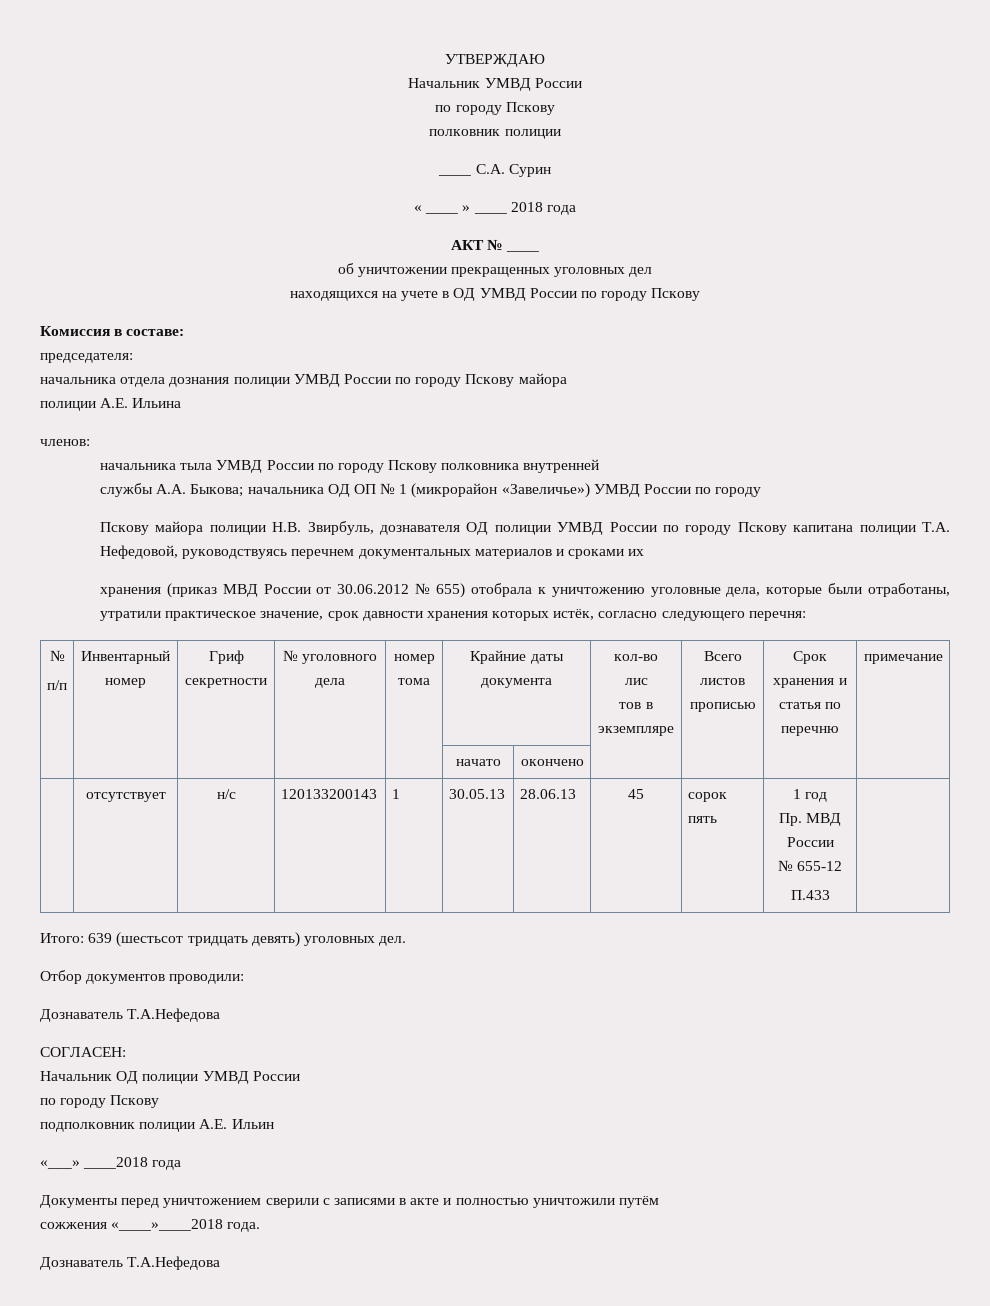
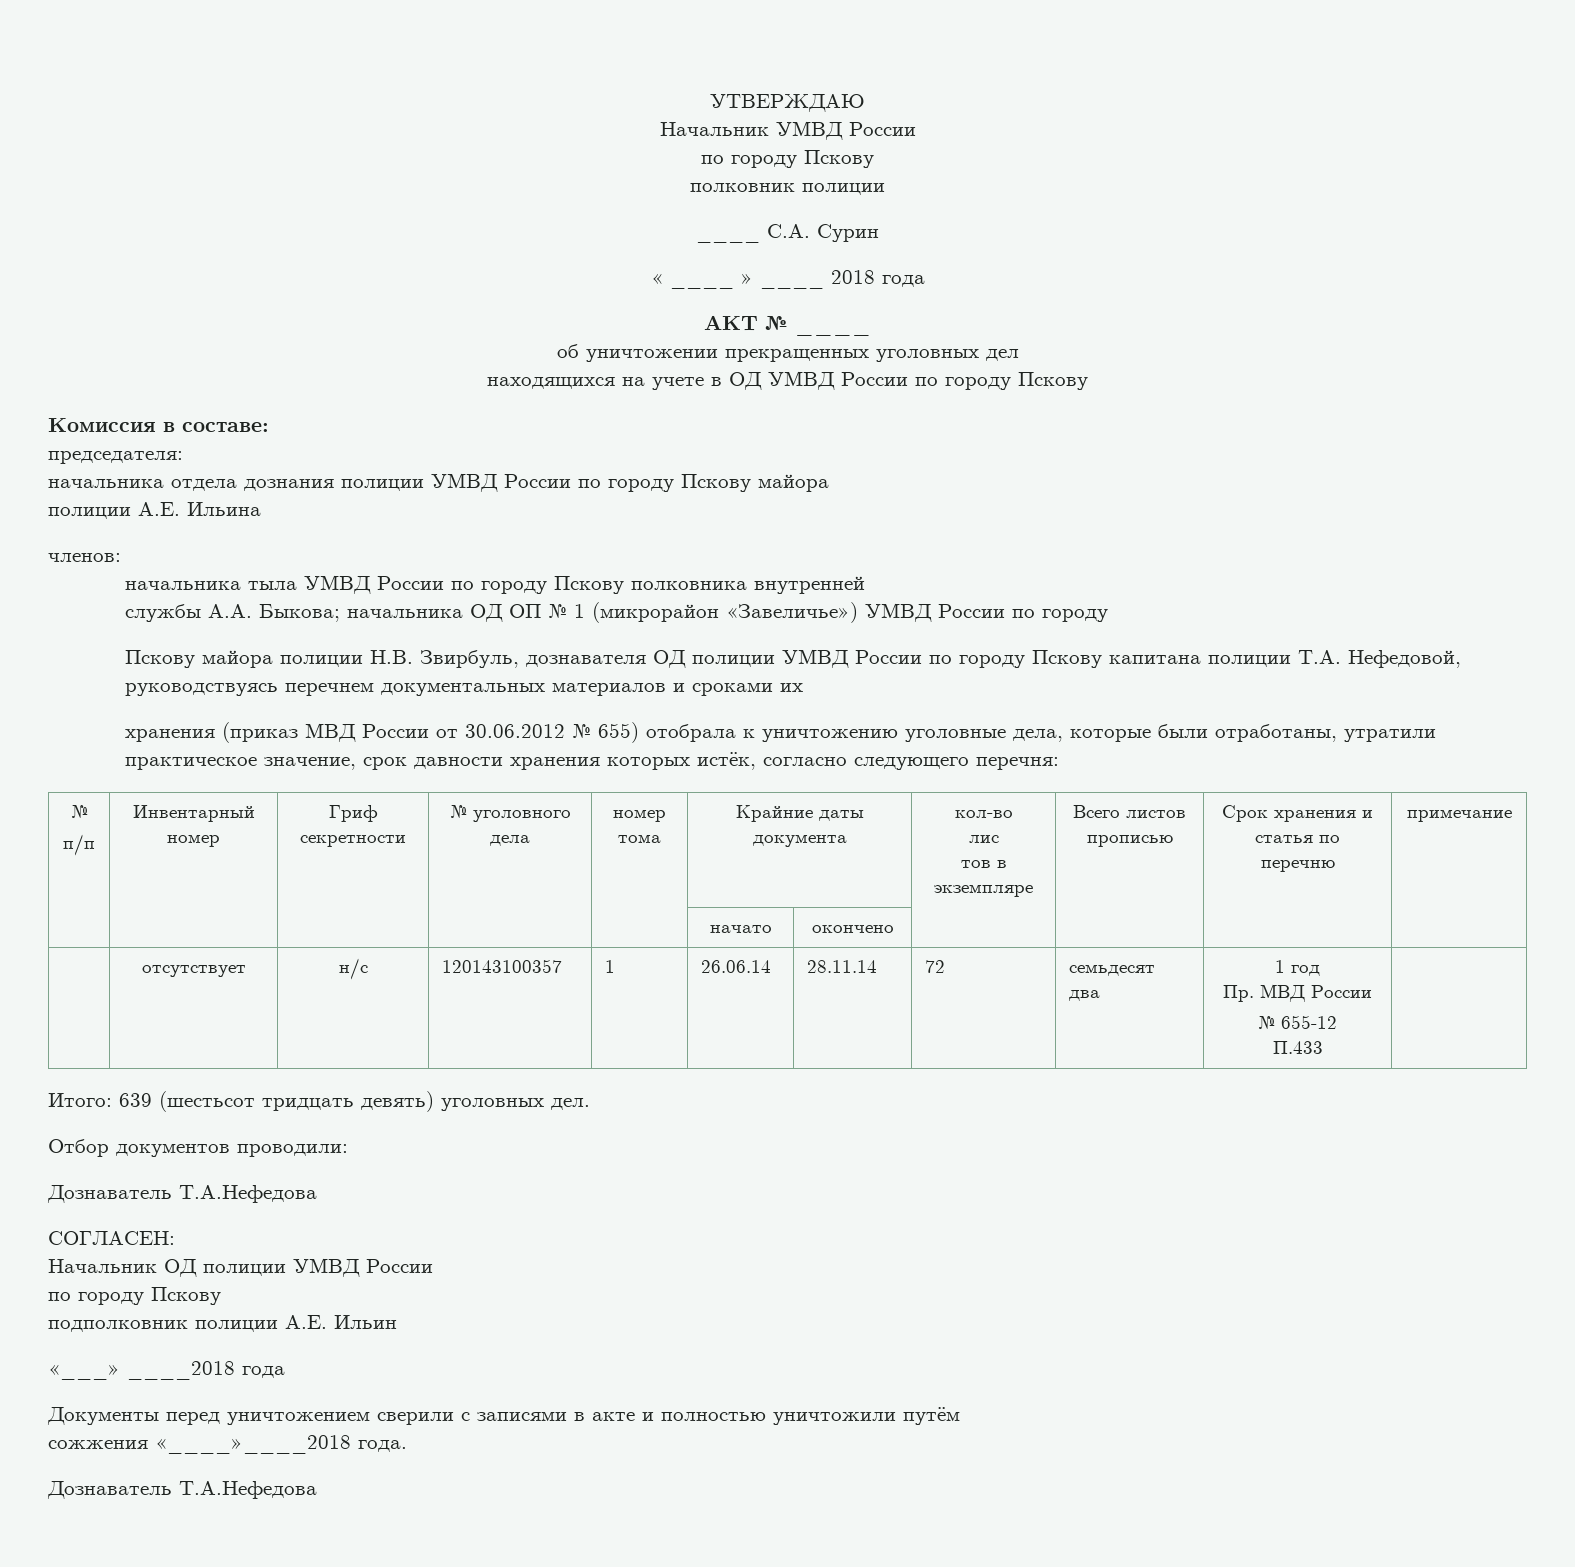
- | отсутствует | н/с | 120133200143 | 1 | 30.05.13 | 28.06.13 | 45 | сорок пять | 1 год
+ | отсутствует | н/с | 120143100357 | 1 | 26.06.14 | 28.11.14 | 72 | семьдесят два | 1 год

